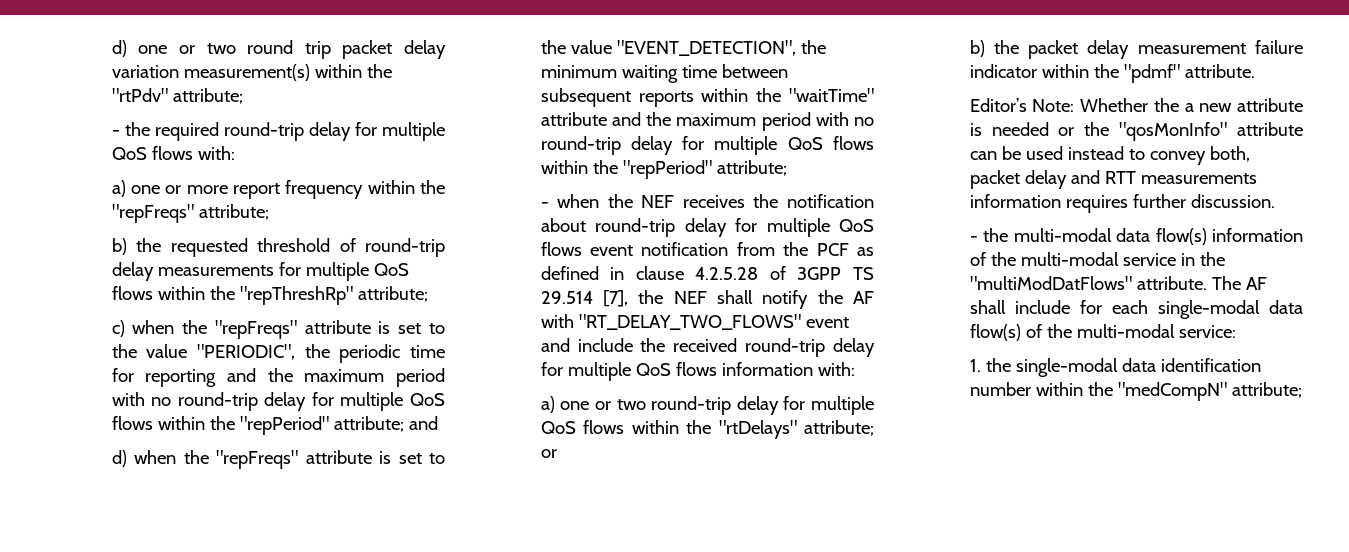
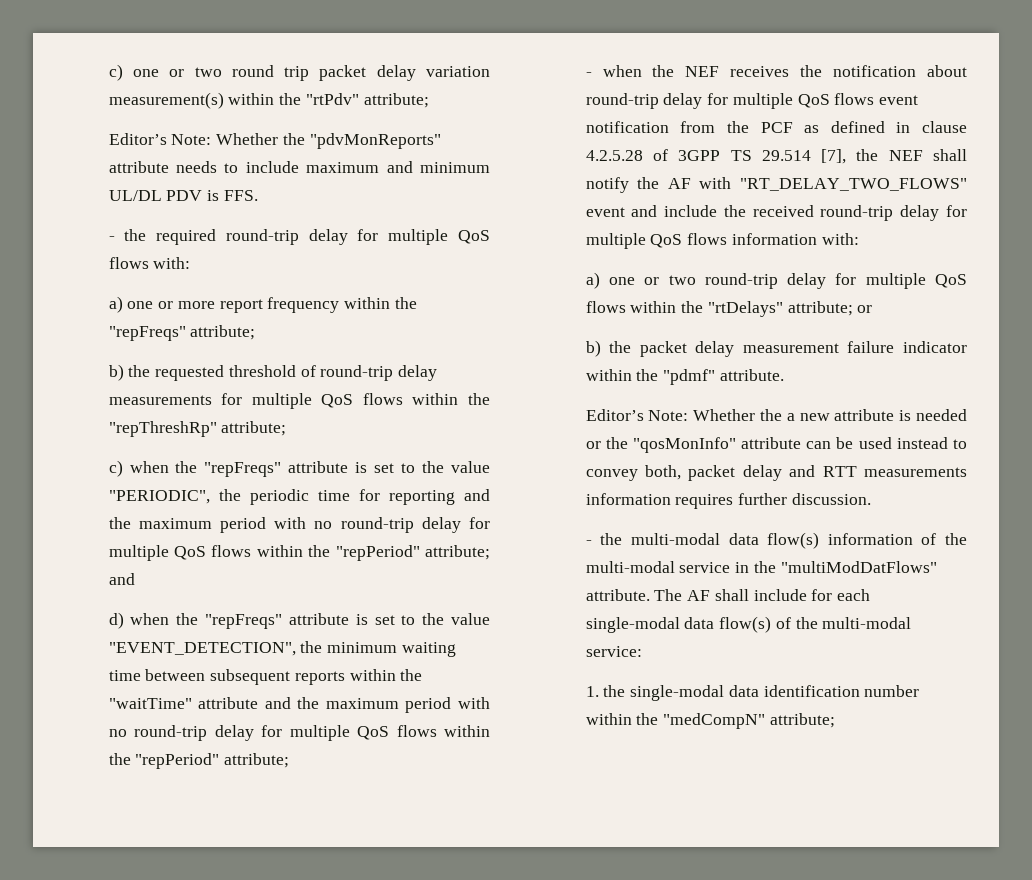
- d) one or two round trip packet delay variation measurement(s) within the "rtPdv" attribute;
+ c) one or two round trip packet delay variation measurement(s) within the "rtPdv" attribute;
+ Editor’s Note: Whether the "pdvMonReports" attribute needs to include maximum and minimum UL/DL PDV is FFS.

